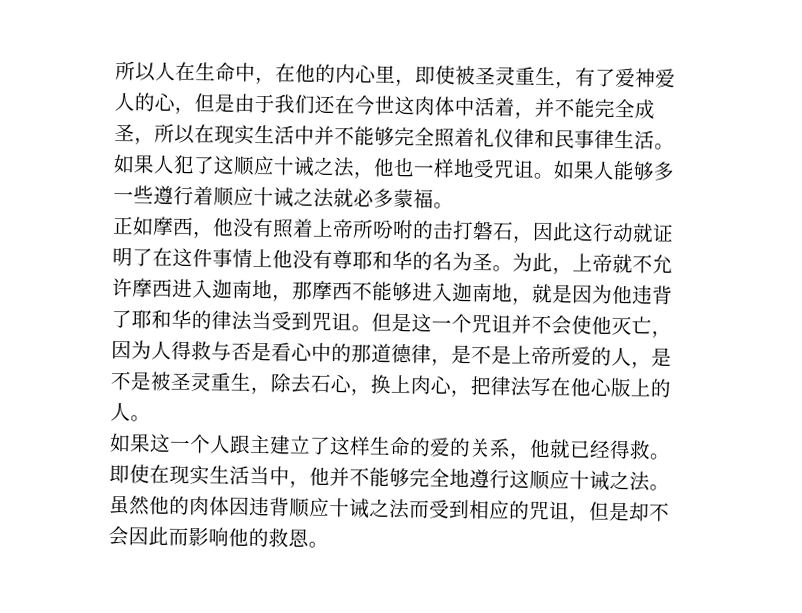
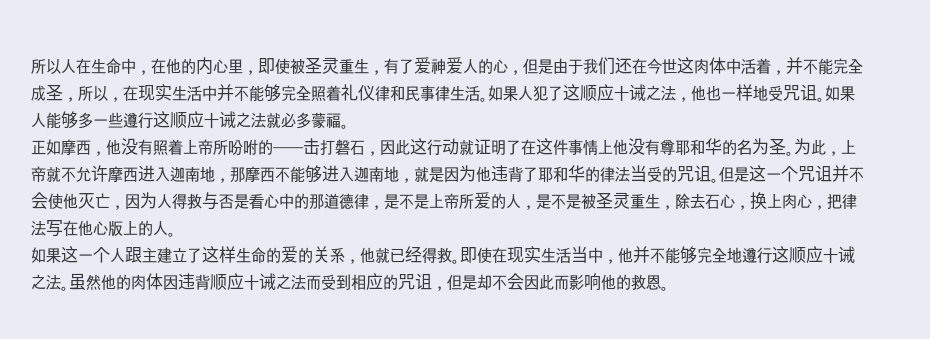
- 所以人在生命中，在他的内心里，即使被圣灵重生，有了爱神爱人的心，但是由于我们还在今世这肉体中活着，并不能完全成圣，所以在现实生活中并不能够完全照着礼仪律和民事律生活。
+ 所以人在生命中，在他的内心里，即使被圣灵重生，有了爱神爱人的心，但是由于我们还在今世这肉体中活着，并不能完全成圣，所以，在现实生活中并不能够完全照着礼仪律和民事律生活。
- 如果人能够多一些遵行着顺应十诫之法就必多蒙福。
+ 如果人能够多一些遵行这顺应十诫之法就必多蒙福。
- 正如摩西，他没有照着上帝所吩咐的击打磐石，因此这行动就证明了在这件事情上他没有尊耶和华的名为圣。
+ 正如摩西，他没有照着上帝所吩咐的——击打磐石，因此这行动就证明了在这件事情上他没有尊耶和华的名为圣。
- 为此，上帝就不允许摩西进入迦南地，那摩西不能够进入迦南地，就是因为他违背了耶和华的律法当受到咒诅。
+ 为此，上帝就不允许摩西进入迦南地，那摩西不能够进入迦南地，就是因为他违背了耶和华的律法当受的咒诅。

